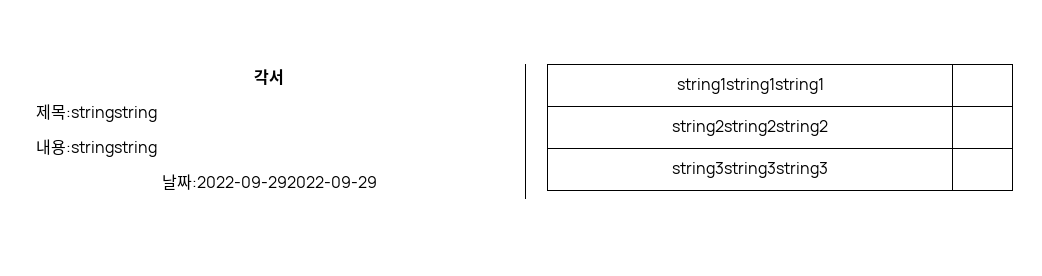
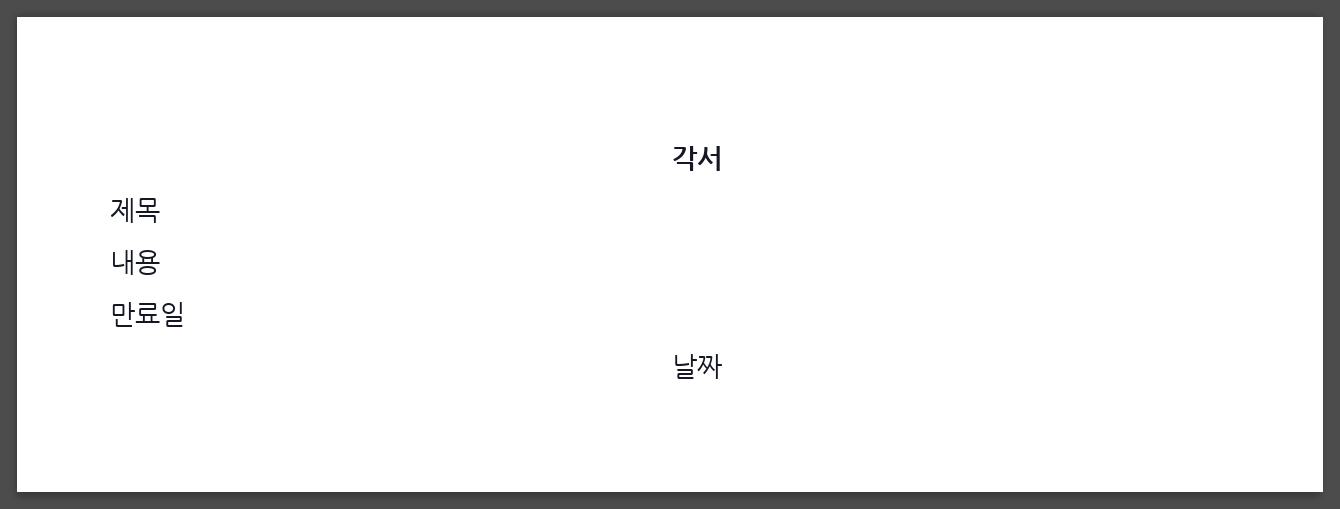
- 제목:stringstring
- 내용:stringstring
- 날짜:2022-09-292022-09-29
- string1string1string1 |
- string2string2string2 |
- string3string3string3 |
+ 제목
+ 내용
+ 만료일
+ 날짜

